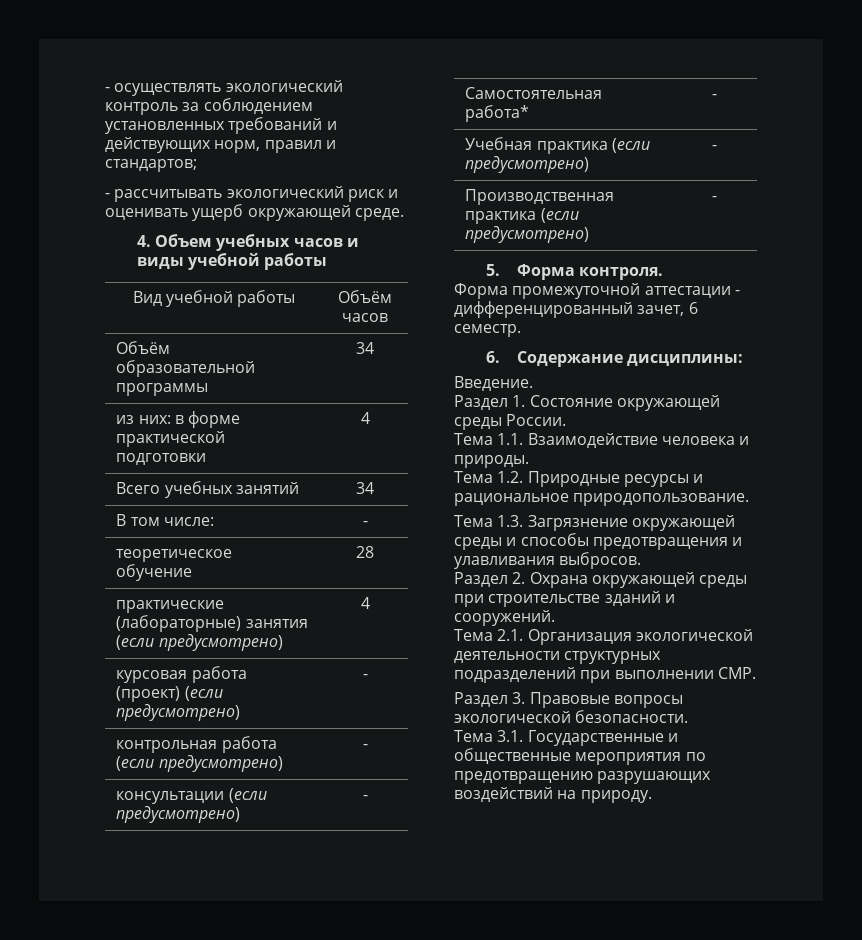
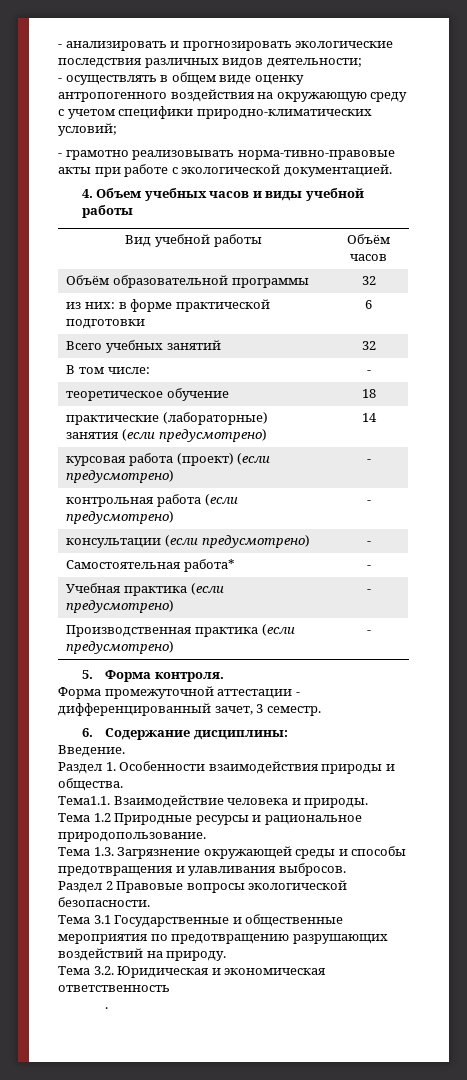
- - осуществлять экологический контроль за соблюдением установленных требований и действующих норм, правил и стандартов;
- - рассчитывать экологический риск и оценивать ущерб окружающей среде.
+ - анализировать и прогнозировать экологические последствия различных видов деятельности;
+ - осуществлять в общем виде оценку антропогенного воздействия на окружающую среду с учетом специфики природно-климатических условий;
+ - грамотно реализовывать норма-тивно-правовые акты при работе с экологической документацией.
- Объём образовательной программы | 34
+ Объём образовательной программы | 32
- из них: в форме практической подготовки | 4
+ из них: в форме практической подготовки | 6
- Всего учебных занятий | 34
+ Всего учебных занятий | 32
- теоретическое обучение | 28
+ теоретическое обучение | 18
- практические (лабораторные) занятия (если предусмотрено) | 4
+ практические (лабораторные) занятия (если предусмотрено) | 14
- Форма промежуточной аттестации - дифференцированный зачет, 6 семестр.
+ Форма промежуточной аттестации - дифференцированный зачет, 3 семестр.
- Раздел 1. Состояние окружающей среды России.
- Тема 1.1. Взаимодействие человека и природы.
+ Раздел 1. Особенности взаимодействия природы и общества.
+ Тема1.1. Взаимодействие человека и природы.
- Тема 1.2. Природные ресурсы и рациональное природопользование.
+ Тема 1.2 Природные ресурсы и рациональное природопользование.
- Раздел 2. Охрана окружающей среды при строительстве зданий и сооружений.
- Тема 2.1. Организация экологической деятельности структурных подразделений при выполнении СМР.
- Раздел 3. Правовые вопросы экологической безопасности.
+ Раздел 2 Правовые вопросы экологической безопасности.
- Тема 3.1. Государственные и общественные мероприятия по предотвращению разрушающих воздействий на природу.
+ Тема 3.1 Государственные и общественные мероприятия по предотвращению разрушающих воздействий на природу.
+ Тема 3.2. Юридическая и экономическая ответственность
+ .

